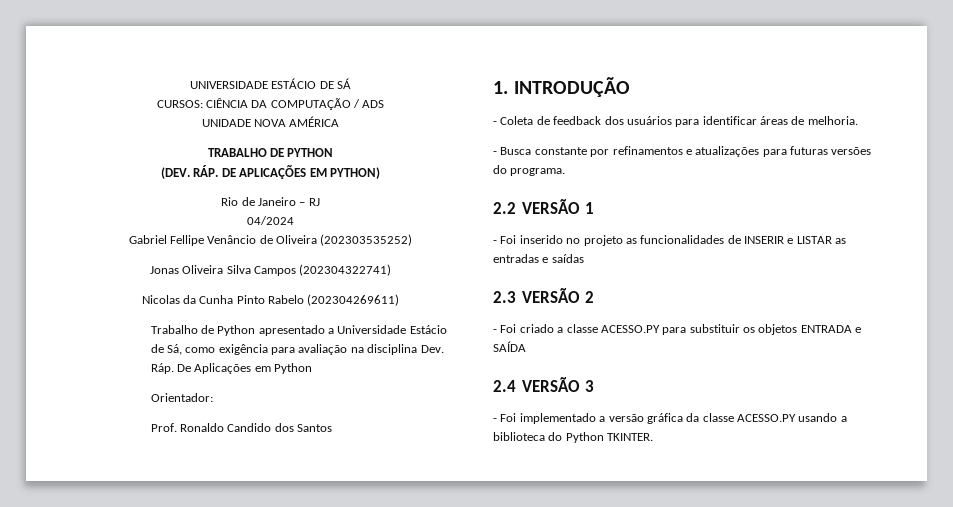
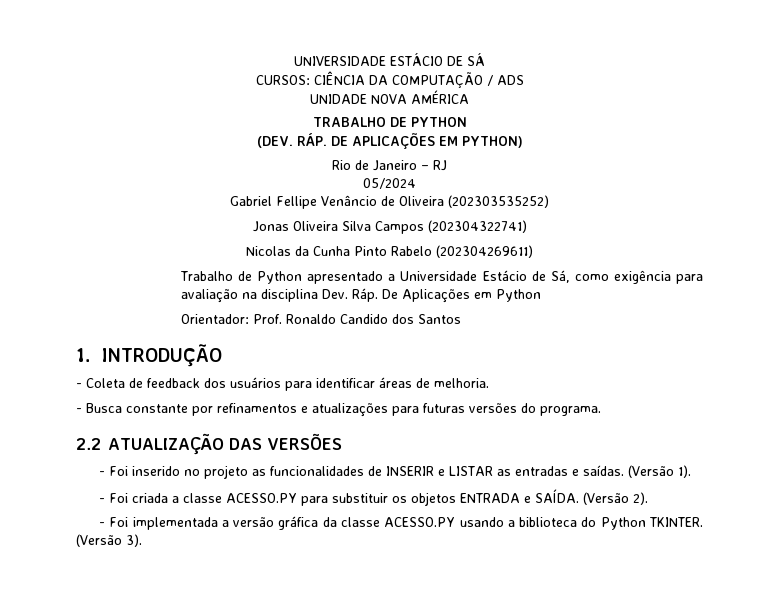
- 04/2024
+ 05/2024
- Orientador:
- Prof. Ronaldo Candido dos Santos
+ Orientador: Prof. Ronaldo Candido dos Santos
- 2.2 VERSÃO 1
+ 2.2 ATUALIZAÇÃO DAS VERSÕES
- - Foi inserido no projeto as funcionalidades de INSERIR e LISTAR as entradas e saídas
- 2.3 VERSÃO 2
- - Foi criado a classe ACESSO.PY para substituir os objetos ENTRADA e SAÍDA
- 2.4 VERSÃO 3
- - Foi implementado a versão gráfica da classe ACESSO.PY usando a biblioteca do Python TKINTER.
+ - Foi inserido no projeto as funcionalidades de INSERIR e LISTAR as entradas e saídas. (Versão 1).
+ - Foi criada a classe ACESSO.PY para substituir os objetos ENTRADA e SAÍDA. (Versão 2).
+ - Foi implementada a versão gráfica da classe ACESSO.PY usando a biblioteca do Python TKINTER.
+ (Versão 3).

